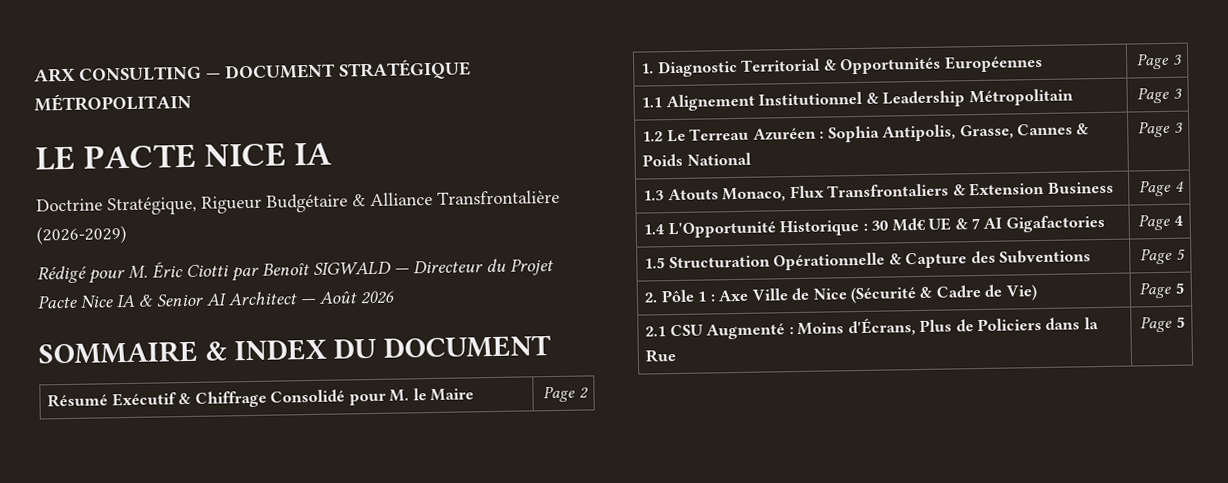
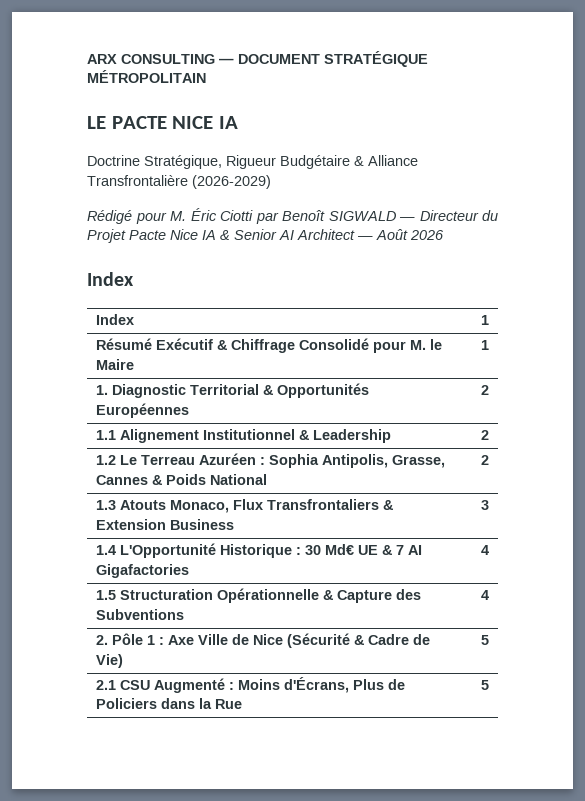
  Rédigé pour M. Éric Ciotti par Benoît SIGWALD — Directeur du Projet Pacte Nice IA & Senior AI Architect — Août 2026
- SOMMAIRE & INDEX DU DOCUMENT
+ Index
+ Index | 1
- Résumé Exécutif & Chiffrage Consolidé pour M. le Maire | Page 2
+ Résumé Exécutif & Chiffrage Consolidé pour M. le Maire | 1
- 1. Diagnostic Territorial & Opportunités Européennes | Page 3
+ 1. Diagnostic Territorial & Opportunités Européennes | 2
- 1.1 Alignement Institutionnel & Leadership Métropolitain | Page 3
+ 1.1 Alignement Institutionnel & Leadership | 2
- 1.2 Le Terreau Azuréen : Sophia Antipolis, Grasse, Cannes & Poids National | Page 3
+ 1.2 Le Terreau Azuréen : Sophia Antipolis, Grasse, Cannes & Poids National | 2
- 1.3 Atouts Monaco, Flux Transfrontaliers & Extension Business | Page 4
+ 1.3 Atouts Monaco, Flux Transfrontaliers & Extension Business | 3
- 1.4 L'Opportunité Historique : 30 Md€ UE & 7 AI Gigafactories | Page 4
+ 1.4 L'Opportunité Historique : 30 Md€ UE & 7 AI Gigafactories | 4
- 1.5 Structuration Opérationnelle & Capture des Subventions | Page 5
+ 1.5 Structuration Opérationnelle & Capture des Subventions | 4
- 2. Pôle 1 : Axe Ville de Nice (Sécurité & Cadre de Vie) | Page 5
+ 2. Pôle 1 : Axe Ville de Nice (Sécurité & Cadre de Vie) | 5
- 2.1 CSU Augmenté : Moins d'Écrans, Plus de Policiers dans la Rue | Page 5
+ 2.1 CSU Augmenté : Moins d'Écrans, Plus de Policiers dans la Rue | 5

